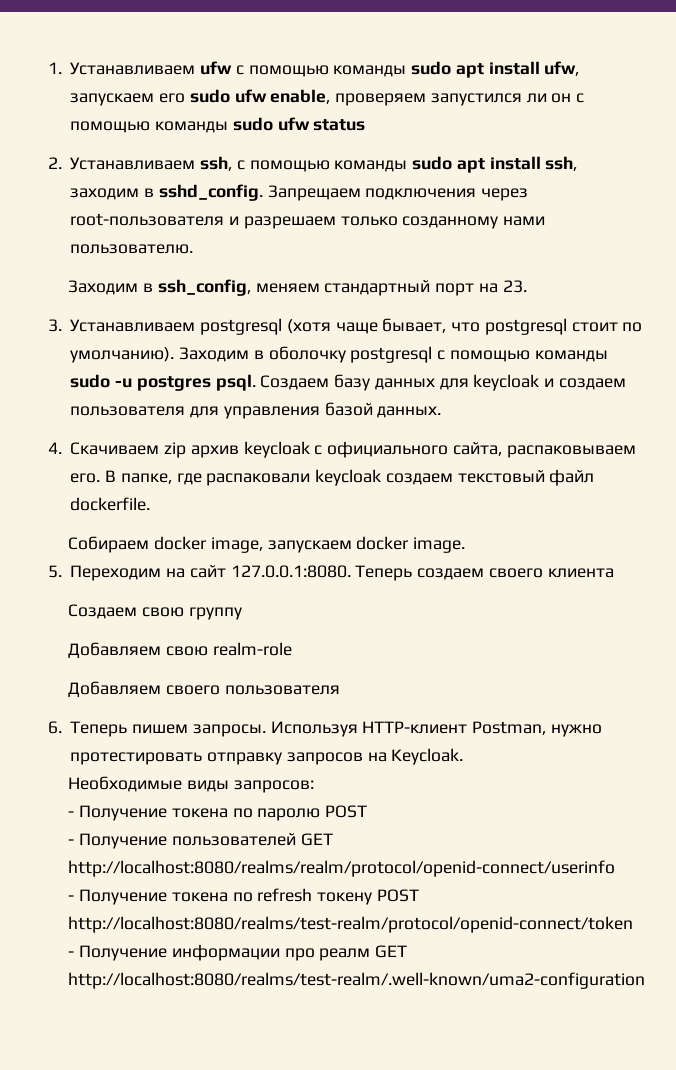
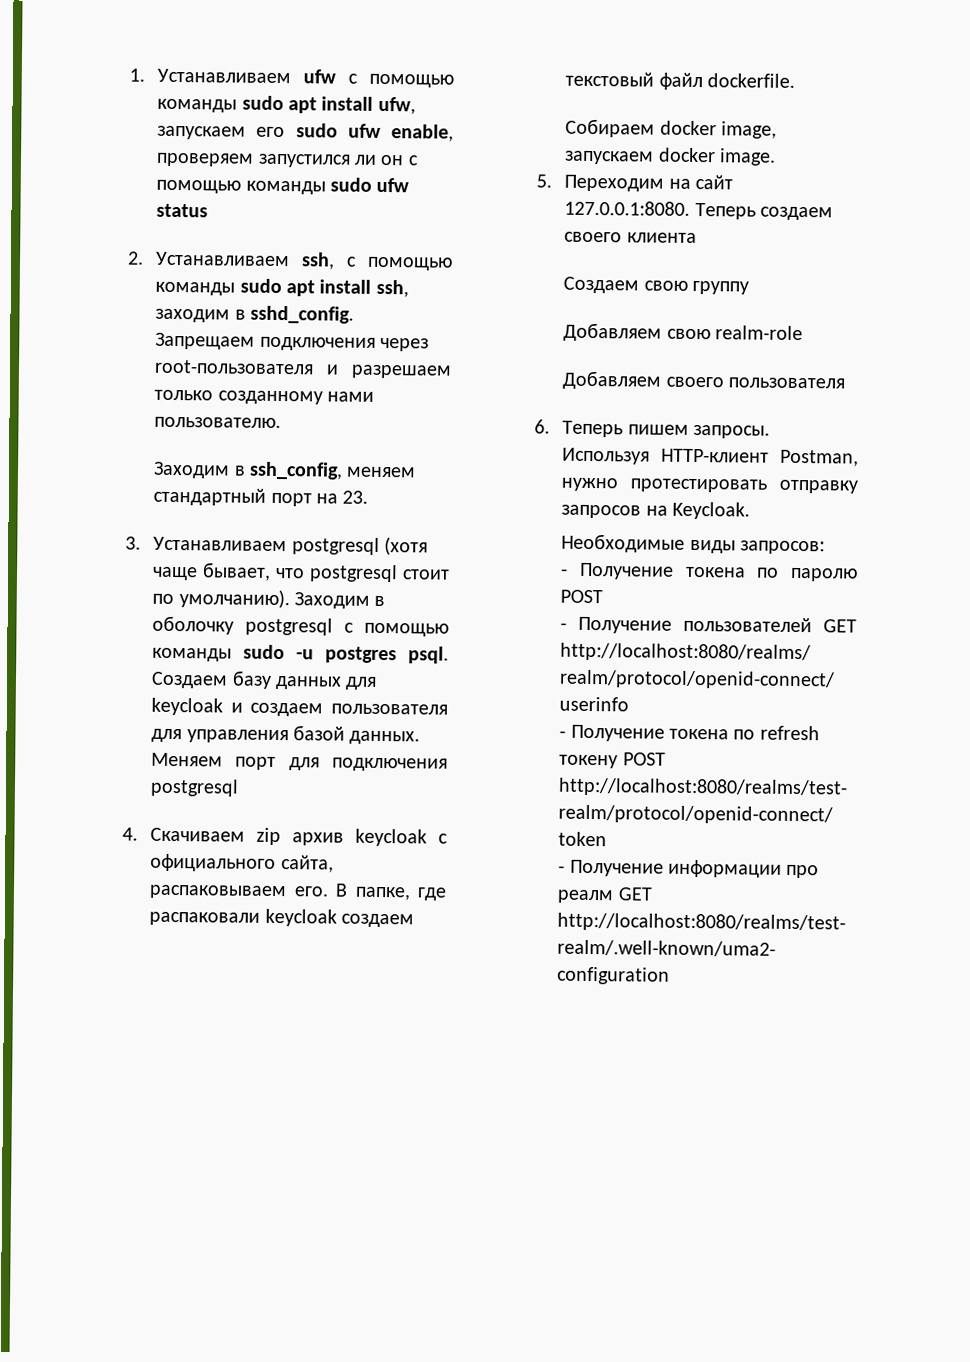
+ Меняем порт для подключения postgresql

